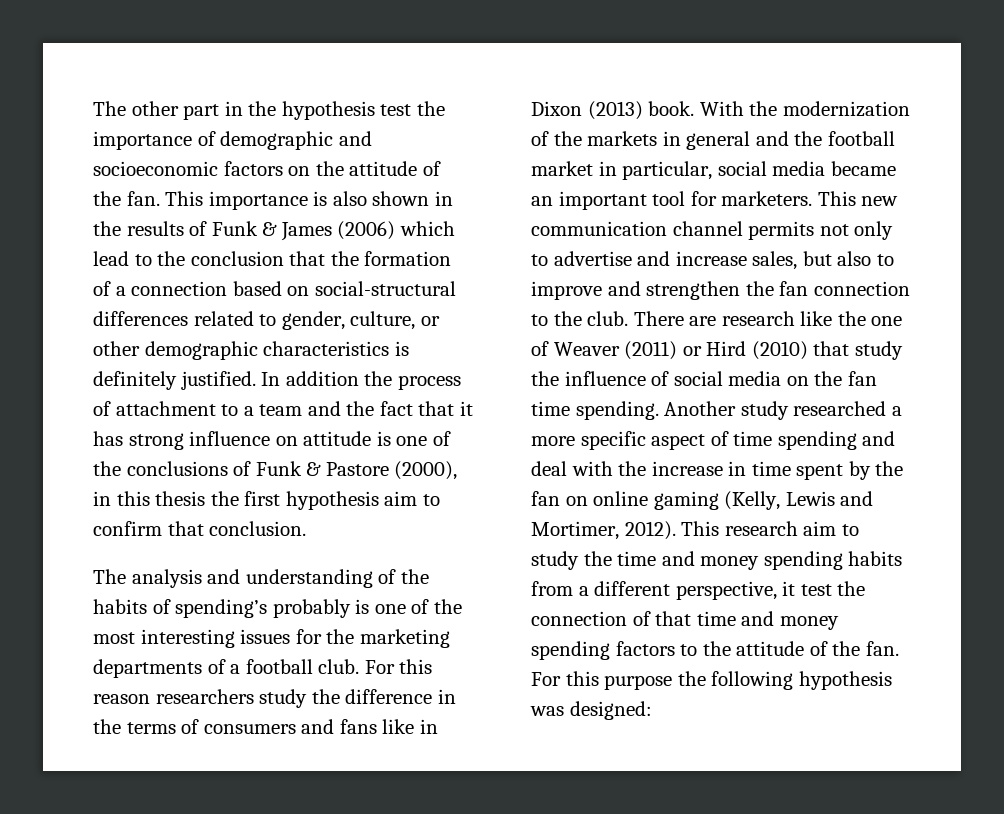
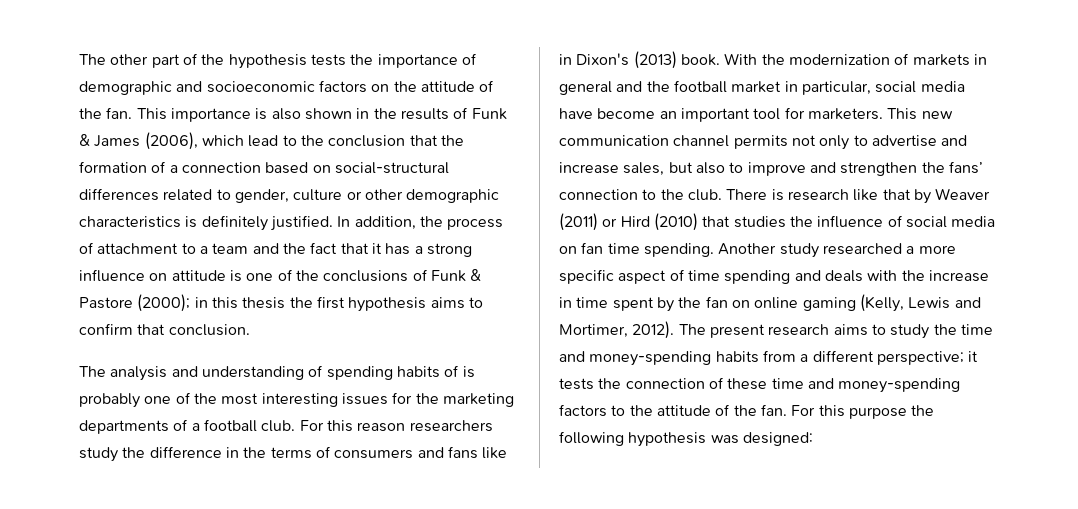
- The other part in the hypothesis test the importance of demographic and socioeconomic factors on the attitude of the fan.
+ The other part of the hypothesis tests the importance of demographic and socioeconomic factors on the attitude of the fan.
- This importance is also shown in the results of Funk & James (2006) which lead to the conclusion that the formation of a connection based on social-structural differences related to gender, culture, or other demographic characteristics is definitely justified.
+ This importance is also shown in the results of Funk & James (2006), which lead to the conclusion that the formation of a connection based on social-structural differences related to gender, culture or other demographic characteristics is definitely justified.
- In addition the process of attachment to a team and the fact that it has strong influence on attitude is one of the conclusions of Funk & Pastore (2000), in this thesis the first hypothesis aim to confirm that conclusion.
+ In addition, the process of attachment to a team and the fact that it has a strong influence on attitude is one of the conclusions of Funk & Pastore (2000); in this thesis the first hypothesis aims to confirm that conclusion.
- The analysis and understanding of the habits of spending’s probably is one of the most interesting issues for the marketing departments of a football club.
+ The analysis and understanding of spending habits of is probably one of the most interesting issues for the marketing departments of a football club.
- For this reason researchers study the difference in the terms of consumers and fans like in Dixon (2013) book.
+ For this reason researchers study the difference in the terms of consumers and fans like in Dixon's (2013) book.
- With the modernization of the markets in general and the football market in particular, social media became an important tool for marketers.
+ With the modernization of markets in general and the football market in particular, social media have become an important tool for marketers.
- This new communication channel permits not only to advertise and increase sales, but also to improve and strengthen the fan connection to the club.
+ This new communication channel permits not only to advertise and increase sales, but also to improve and strengthen the fans’ connection to the club.
- There are research like the one of Weaver (2011) or Hird (2010) that study the influence of social media on the fan time spending.
+ There is research like that by Weaver (2011) or Hird (2010) that studies the influence of social media on fan time spending.
- Another study researched a more specific aspect of time spending and deal with the increase in time spent by the fan on online gaming (Kelly, Lewis and Mortimer, 2012).
+ Another study researched a more specific aspect of time spending and deals with the increase in time spent by the fan on online gaming (Kelly, Lewis and Mortimer, 2012).
- This research aim to study the time and money spending habits from a different perspective, it test the connection of that time and money spending factors to the attitude of the fan.
+ The present research aims to study the time and money-spending habits from a different perspective; it tests the connection of these time and money-spending factors to the attitude of the fan.

